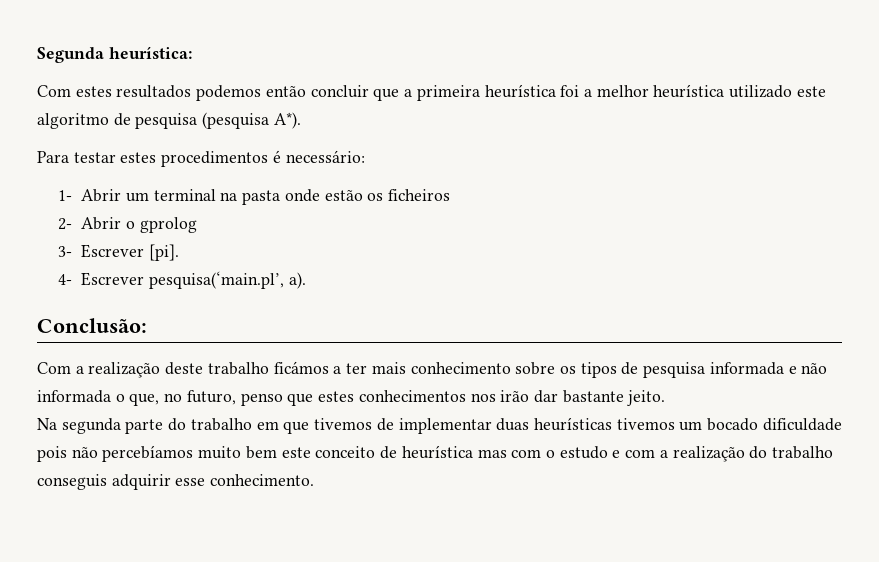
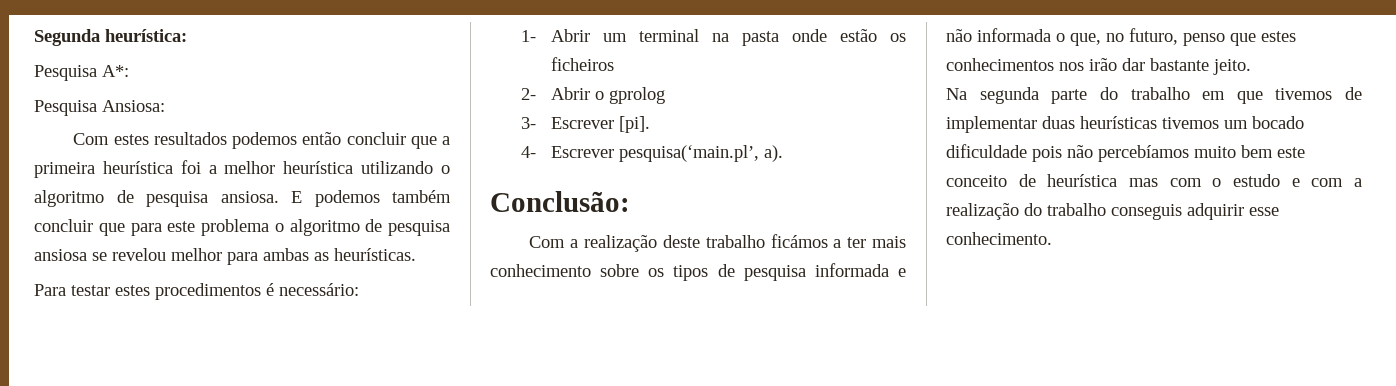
+ Pesquisa A*:
+ Pesquisa Ansiosa:
- Com estes resultados podemos então concluir que a primeira heurística foi a melhor heurística utilizado este algoritmo de pesquisa (pesquisa A*).
+ Com estes resultados podemos então concluir que a primeira heurística foi a melhor heurística utilizando o algoritmo de pesquisa ansiosa. E podemos também concluir que para este problema o algoritmo de pesquisa ansiosa se revelou melhor para ambas as heurísticas.

